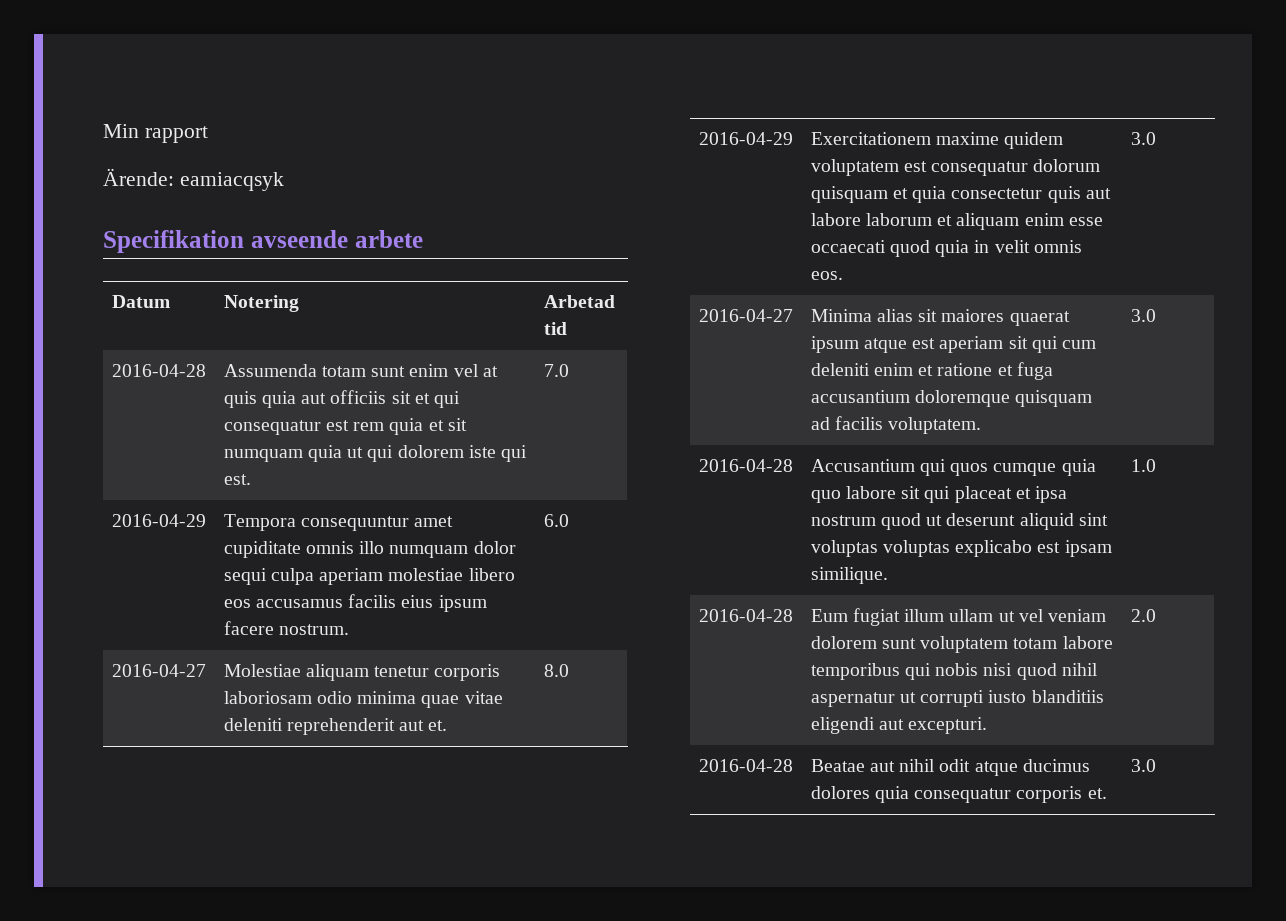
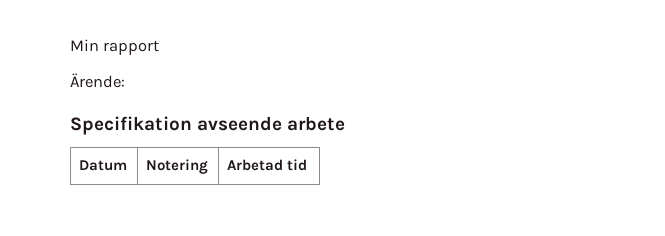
- Ärende: eamiacqsyk
+ Ärende:
- 2016-04-28 | Assumenda totam sunt enim vel at quis quia aut officiis sit et qui consequatur est rem quia et sit numquam quia ut qui dolorem iste qui est. | 7.0
- 2016-04-29 | Tempora consequuntur amet cupiditate omnis illo numquam dolor sequi culpa aperiam molestiae libero eos accusamus facilis eius ipsum facere nostrum. | 6.0
- 2016-04-27 | Molestiae aliquam tenetur corporis laboriosam odio minima quae vitae deleniti reprehenderit aut et. | 8.0
- 2016-04-29 | Exercitationem maxime quidem voluptatem est consequatur dolorum quisquam et quia consectetur quis aut labore laborum et aliquam enim esse occaecati quod quia in velit omnis eos. | 3.0
- 2016-04-27 | Minima alias sit maiores quaerat ipsum atque est aperiam sit qui cum deleniti enim et ratione et fuga accusantium doloremque quisquam ad facilis voluptatem. | 3.0
- 2016-04-28 | Accusantium qui quos cumque quia quo labore sit qui placeat et ipsa nostrum quod ut deserunt aliquid sint voluptas voluptas explicabo est ipsam similique. | 1.0
- 2016-04-28 | Eum fugiat illum ullam ut vel veniam dolorem sunt voluptatem totam labore temporibus qui nobis nisi quod nihil aspernatur ut corrupti iusto blanditiis eligendi aut excepturi. | 2.0
- 2016-04-28 | Beatae aut nihil odit atque ducimus dolores quia consequatur corporis et. | 3.0

